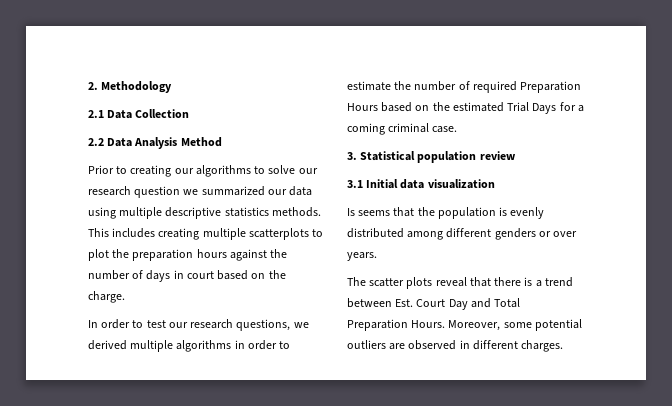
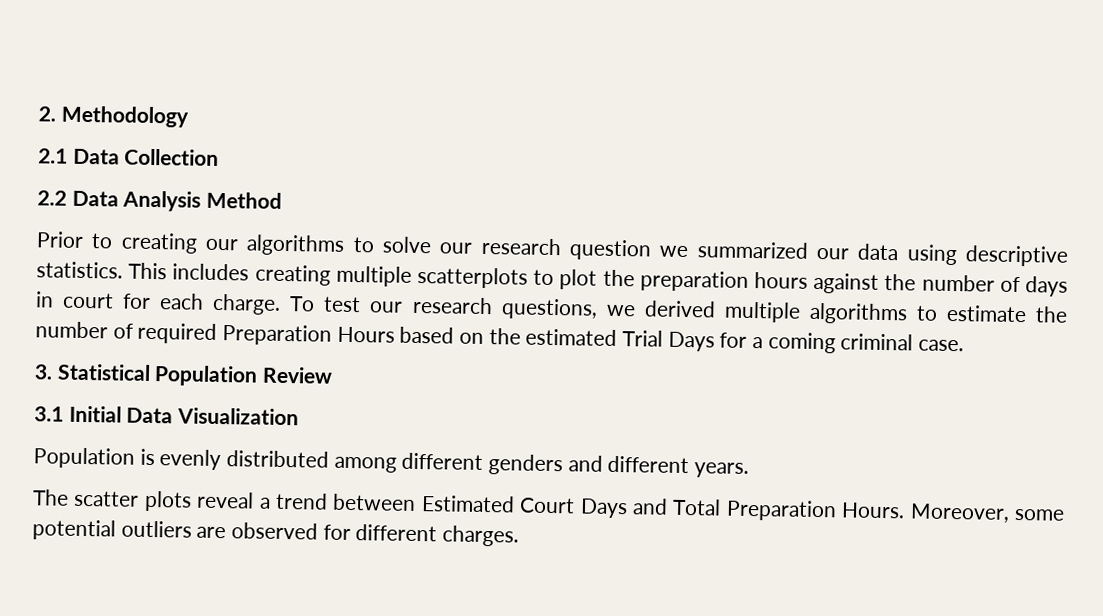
- Prior to creating our algorithms to solve our research question we summarized our data using multiple descriptive statistics methods.
+ Prior to creating our algorithms to solve our research question we summarized our data using descriptive statistics.
- This includes creating multiple scatterplots to plot the preparation hours against the number of days in court based on the charge.
- In order to test our research questions, we derived multiple algorithms in order to estimate the number of required Preparation Hours based on the estimated Trial Days for a coming criminal case.
+ This includes creating multiple scatterplots to plot the preparation hours against the number of days in court for each charge. To test our research questions, we derived multiple algorithms to estimate the number of required Preparation Hours based on the estimated Trial Days for a coming criminal case.
- 3. Statistical population review
+ 3. Statistical Population Review
- 3.1 Initial data visualization
- Is seems that the population is evenly distributed among different genders or over years.
+ 3.1 Initial Data Visualization
+ Population is evenly distributed among different genders and different years.
- The scatter plots reveal that there is a trend between Est. Court Day and Total Preparation Hours.
+ The scatter plots reveal a trend between Estimated Court Days and Total Preparation Hours.
- Moreover, some potential outliers are observed in different charges.
+ Moreover, some potential outliers are observed for different charges.

